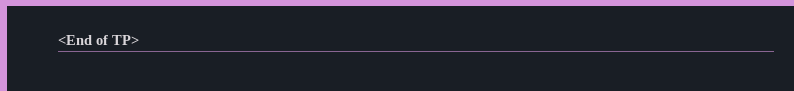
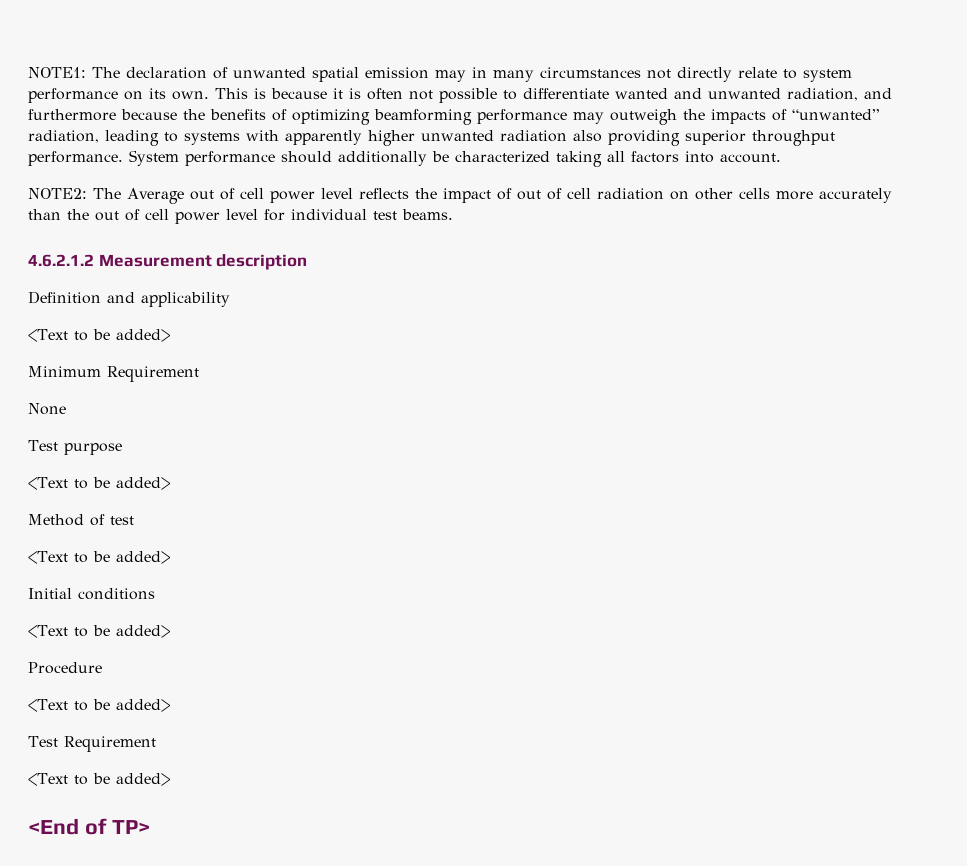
+ NOTE1: The declaration of unwanted spatial emission may in many circumstances not directly relate to system performance on its own. This is because it is often not possible to differentiate wanted and unwanted radiation, and furthermore because the benefits of optimizing beamforming performance may outweigh the impacts of “unwanted” radiation, leading to systems with apparently higher unwanted radiation also providing superior throughput performance. System performance should additionally be characterized taking all factors into account.
+ NOTE2: The Average out of cell power level reflects the impact of out of cell radiation on other cells more accurately than the out of cell power level for individual test beams.
+ 4.6.2.1.2 Measurement description
+ Definition and applicability
+ <Text to be added>
+ Minimum Requirement
+ None
+ Test purpose
+ <Text to be added>
+ Method of test
+ <Text to be added>
+ Initial conditions
+ <Text to be added>
+ Procedure
+ <Text to be added>
+ Test Requirement
+ <Text to be added>

